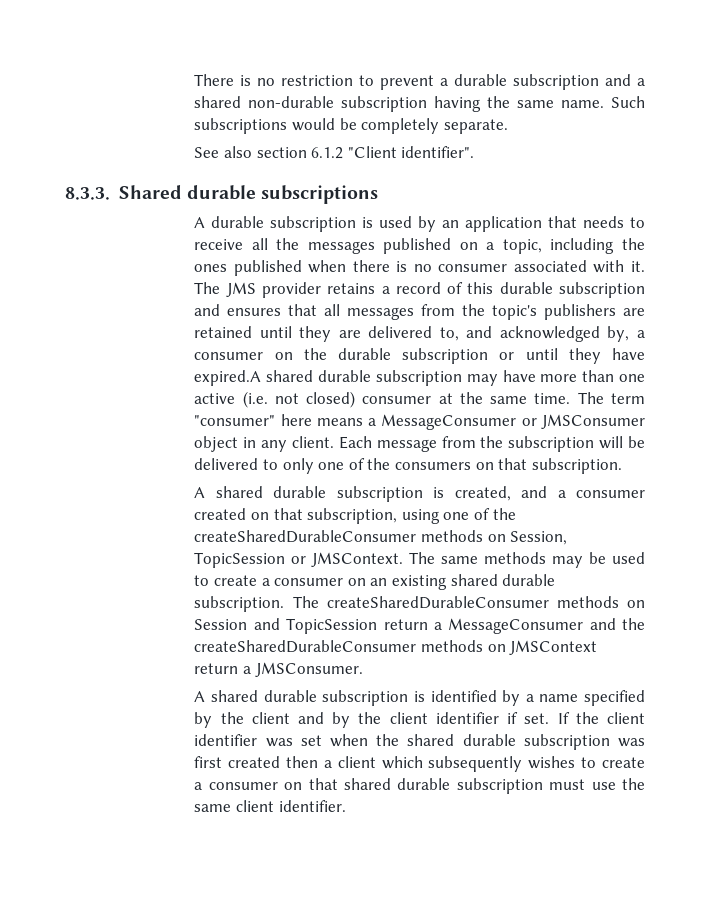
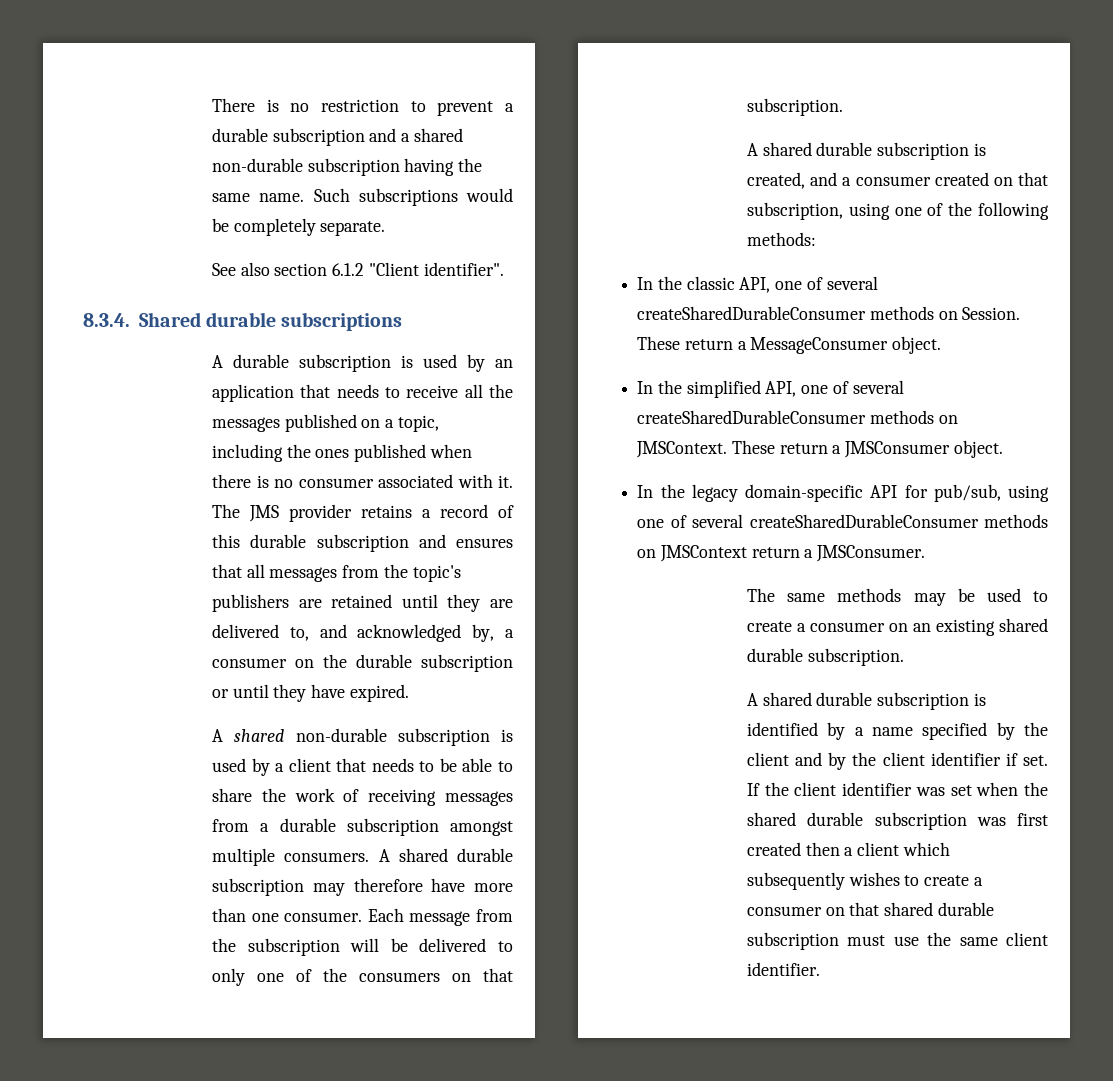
- 8.3.3. Shared durable subscriptions
+ 8.3.4. Shared durable subscriptions
- The JMS provider retains a record of this durable subscription and ensures that all messages from the topic's publishers are retained until they are delivered to, and acknowledged by, a consumer on the durable subscription or until they have expired.A shared durable subscription may have more than one active (i.e. not closed) consumer at the same time. The term "consumer" here means a MessageConsumer or JMSConsumer object in any client.
+ The JMS provider retains a record of this durable subscription and ensures that all messages from the topic's publishers are retained until they are delivered to, and acknowledged by, a consumer on the durable subscription or until they have expired.
+ A shared non-durable subscription is used by a client that needs to be able to share the work of receiving messages from a durable subscription amongst multiple consumers. A shared durable subscription may therefore have more than one consumer.
- A shared durable subscription is created, and a consumer created on that subscription, using one of the createSharedDurableConsumer methods on Session, TopicSession or JMSContext. The same methods may be used to create a consumer on an existing shared durable subscription. The createSharedDurableConsumer methods on Session and TopicSession return a MessageConsumer and the createSharedDurableConsumer methods on JMSContext return a JMSConsumer.
+ A shared durable subscription is created, and a consumer created on that subscription, using one of the following methods:
+ In the classic API, one of several createSharedDurableConsumer methods on Session. These return a MessageConsumer object.
+ In the simplified API, one of several createSharedDurableConsumer methods on JMSContext. These return a JMSConsumer object.
+ In the legacy domain-specific API for pub/sub, using one of several createSharedDurableConsumer methods on JMSContext return a JMSConsumer.
+ The same methods may be used to create a consumer on an existing shared durable subscription.

